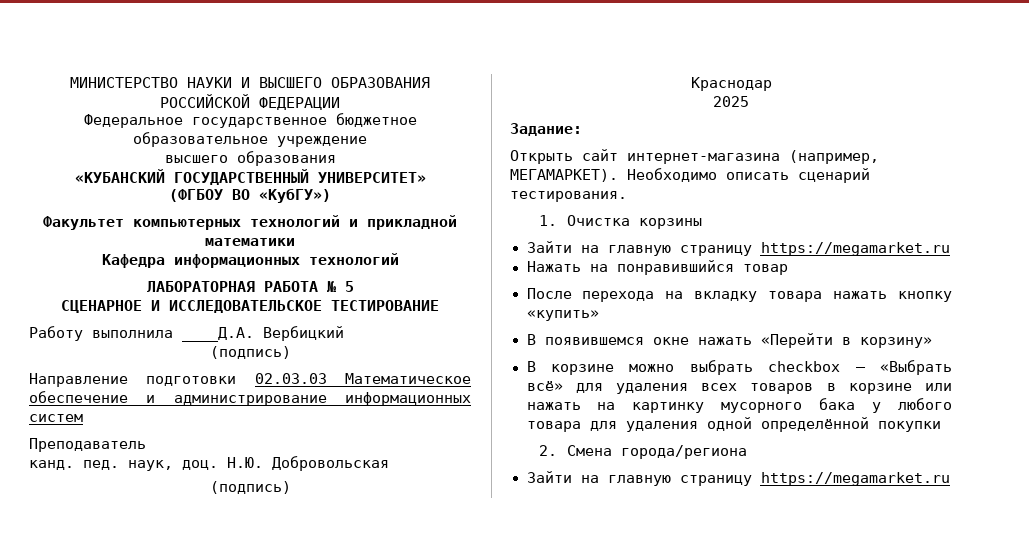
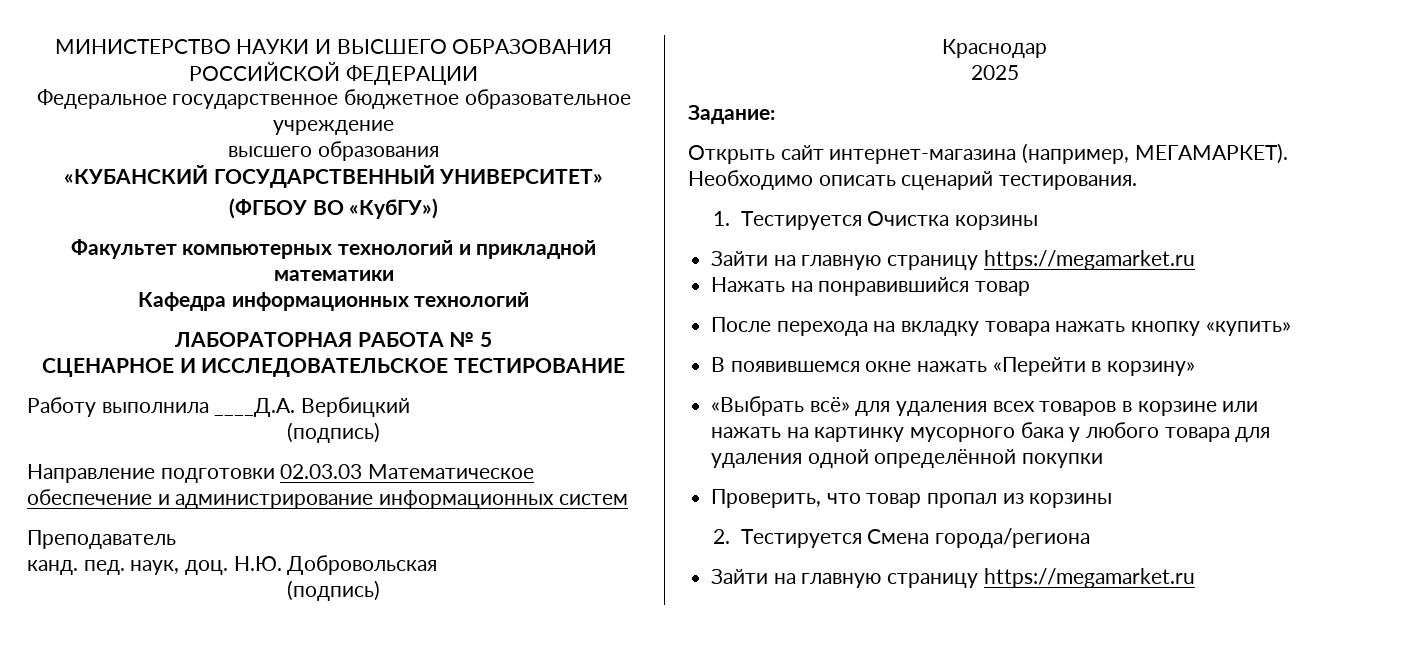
- 1. Очистка корзины
+ 1. Тестируется Очистка корзины
- В корзине можно выбрать checkbox – «Выбрать всё» для удаления всех товаров в корзине или нажать на картинку мусорного бака у любого товара для удаления одной определённой покупки
+ «Выбрать всё» для удаления всех товаров в корзине или нажать на картинку мусорного бака у любого товара для удаления одной определённой покупки
+ Проверить, что товар пропал из корзины
- 2. Смена города/региона
+ 2. Тестируется Смена города/региона

